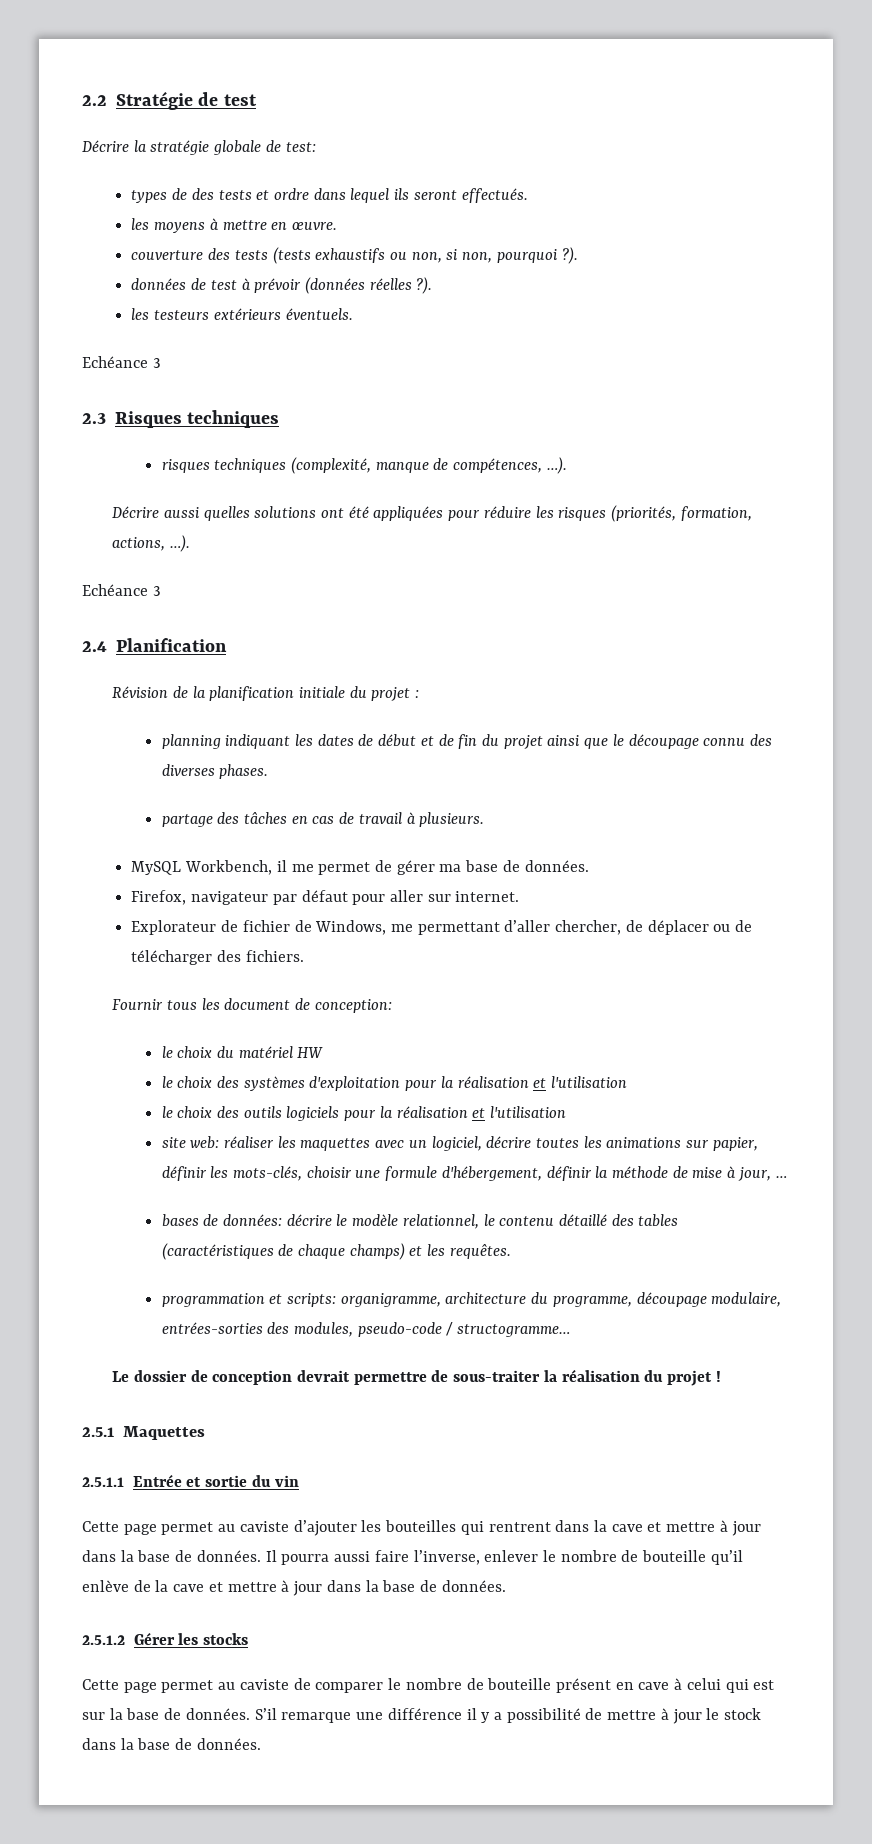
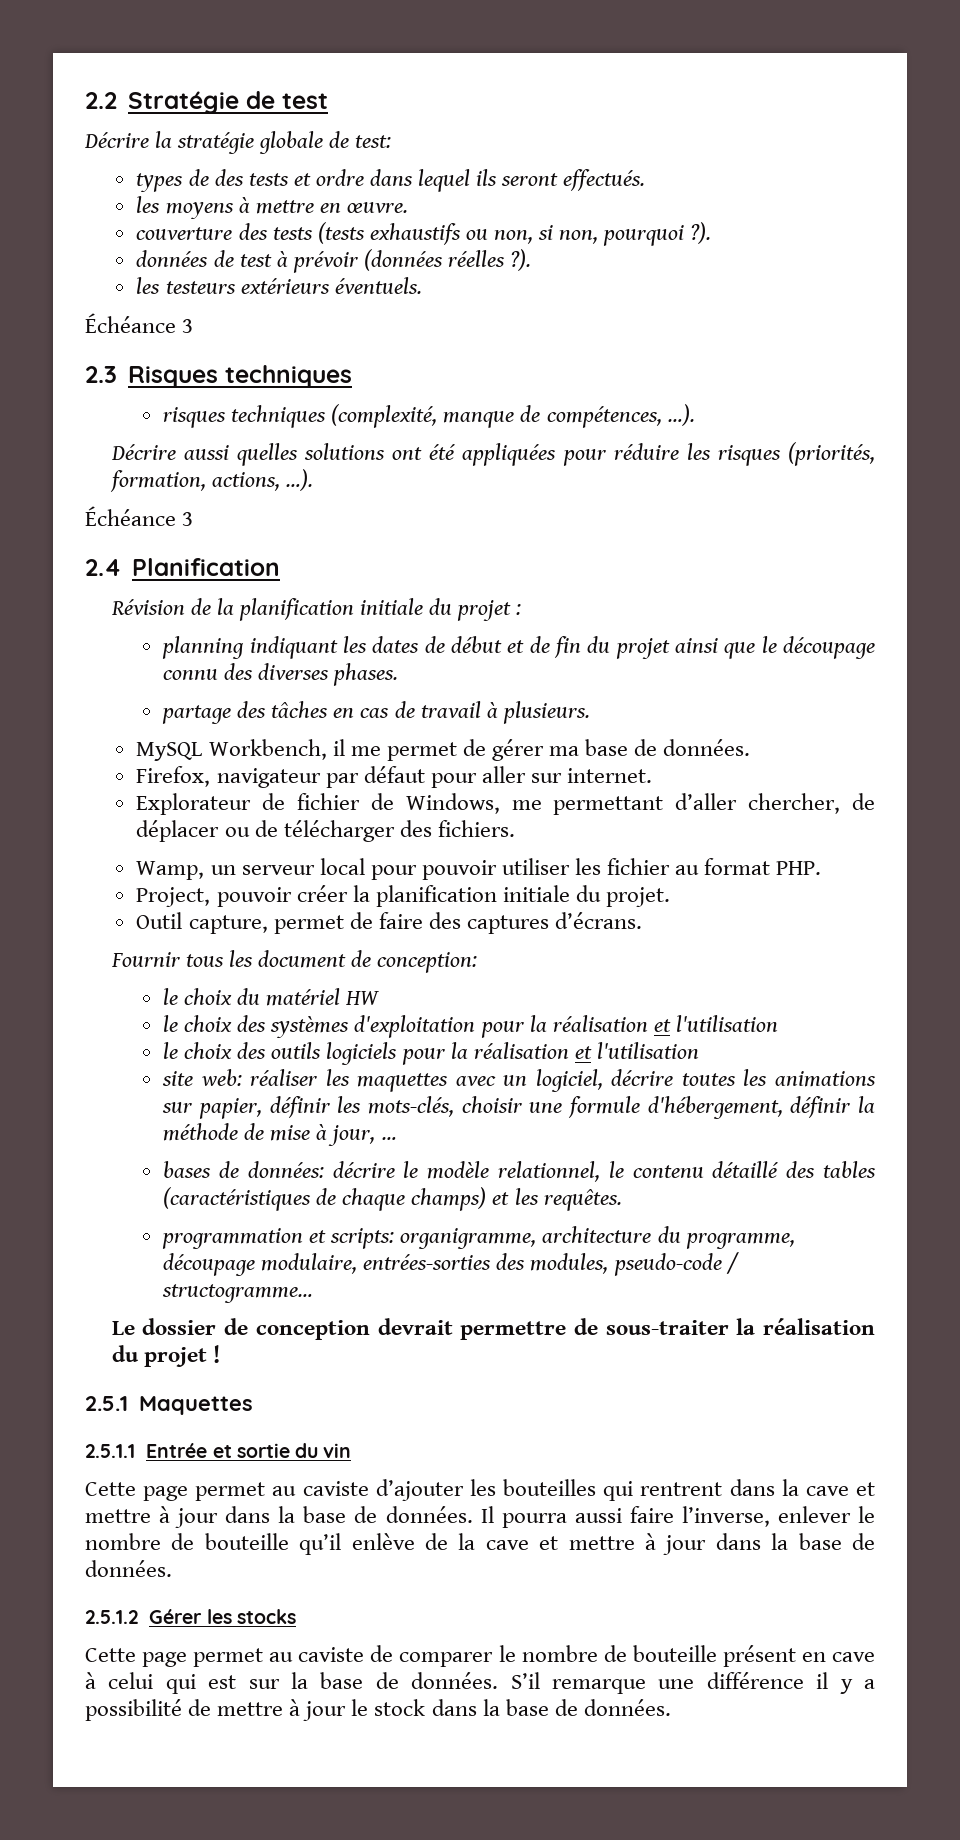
  les testeurs extérieurs éventuels.
- Echéance 3
+ Échéance 3
  Décrire aussi quelles solutions ont été appliquées pour réduire les risques (priorités, formation, actions, …).
- Echéance 3
+ Échéance 3
+ Wamp, un serveur local pour pouvoir utiliser les fichier au format PHP.
+ Project, pouvoir créer la planification initiale du projet.
+ Outil capture, permet de faire des captures d’écrans.

